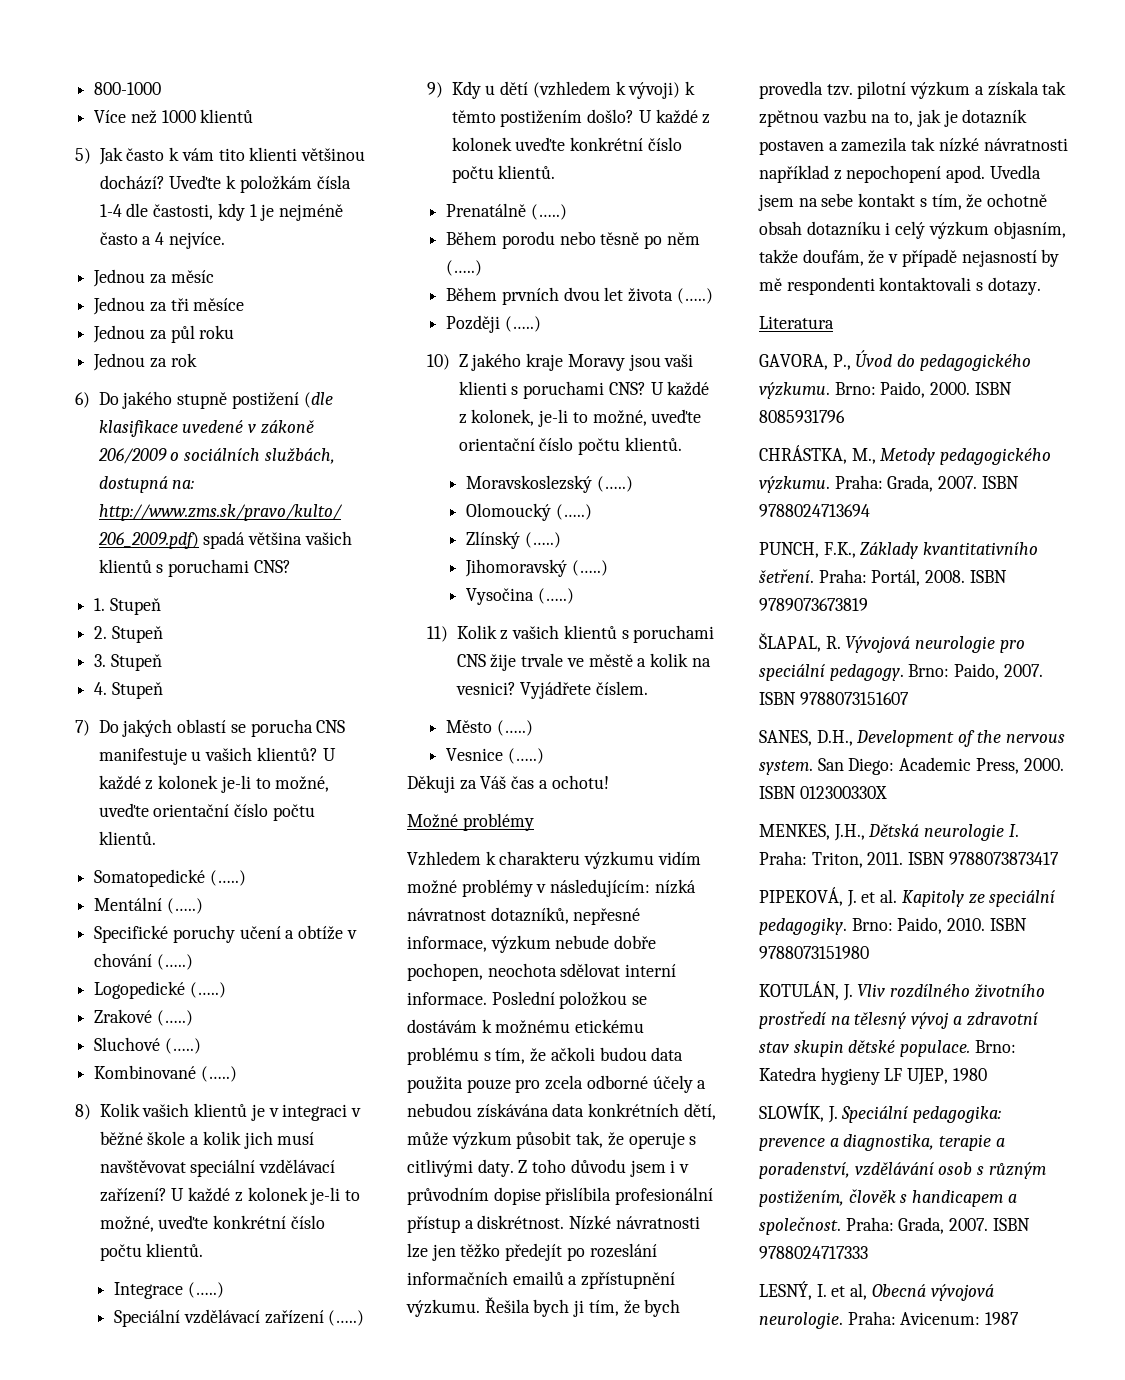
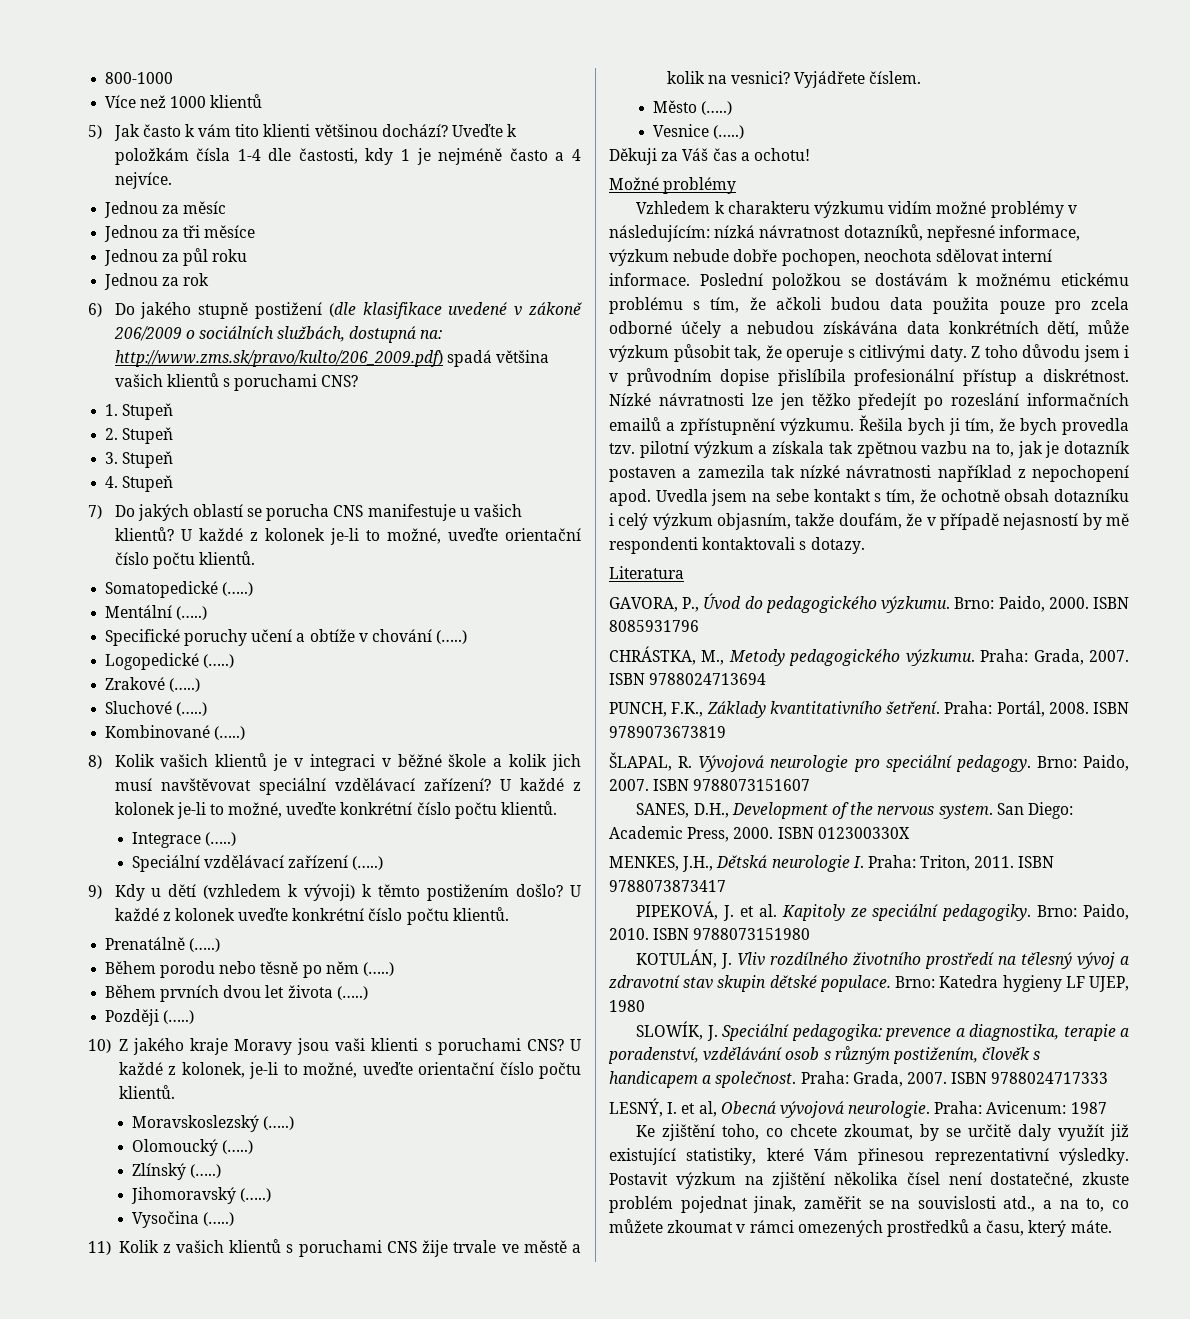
+ Ke zjištění toho, co chcete zkoumat, by se určitě daly využít již existující statistiky, které Vám přinesou reprezentativní výsledky. Postavit výzkum na zjištění několika čísel není dostatečné, zkuste problém pojednat jinak, zaměřit se na souvislosti atd., a na to, co můžete zkoumat v rámci omezených prostředků a času, který máte.

